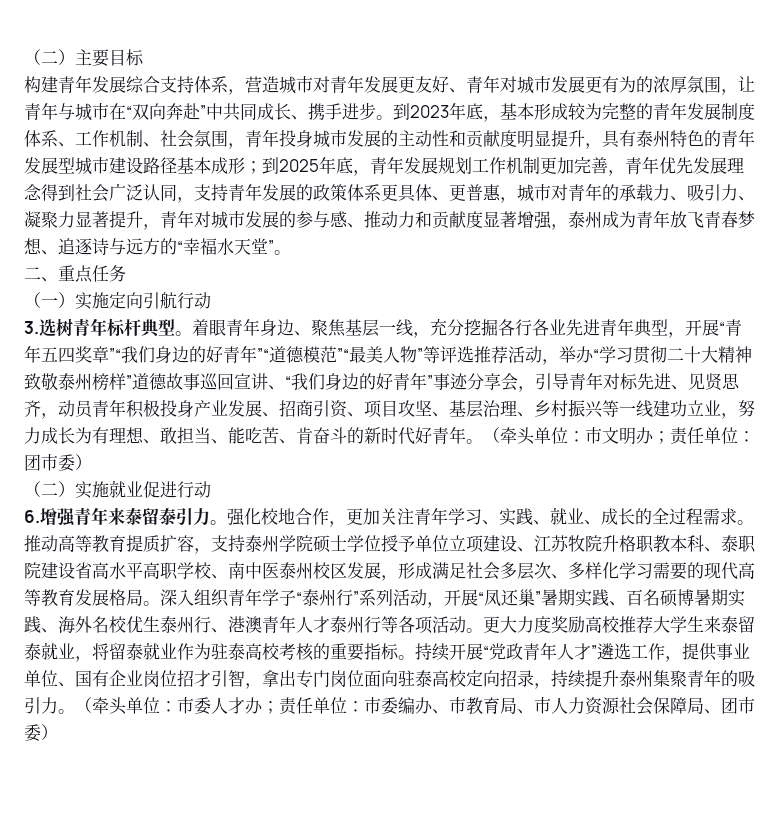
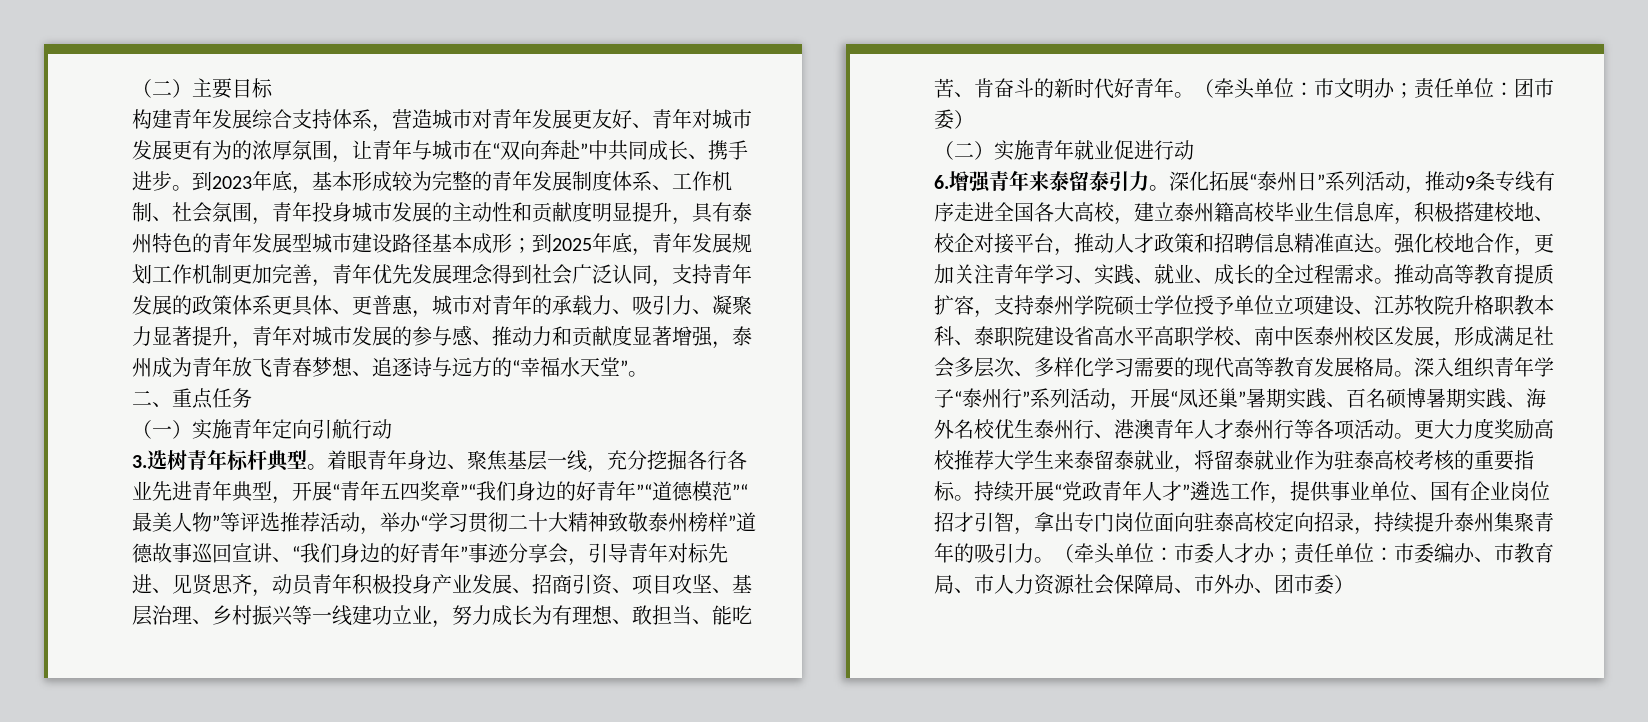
- （一）实施定向引航行动
+ （一）实施青年定向引航行动
- （二）实施就业促进行动
+ （二）实施青年就业促进行动
+ 深化拓展“泰州日”系列活动，推动9条专线有序走进全国各大高校，建立泰州籍高校毕业生信息库，积极搭建校地、校企对接平台，推动人才政策和招聘信息精准直达。
- （牵头单位：市委人才办；责任单位：市委编办、市教育局、市人力资源社会保障局、团市委）
+ （牵头单位：市委人才办；责任单位：市委编办、市教育局、市人力资源社会保障局、市外办、团市委）

